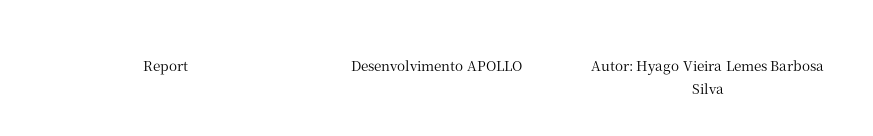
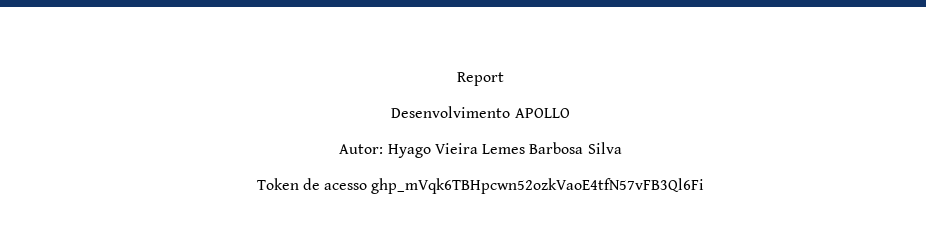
+ Token de acesso 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

